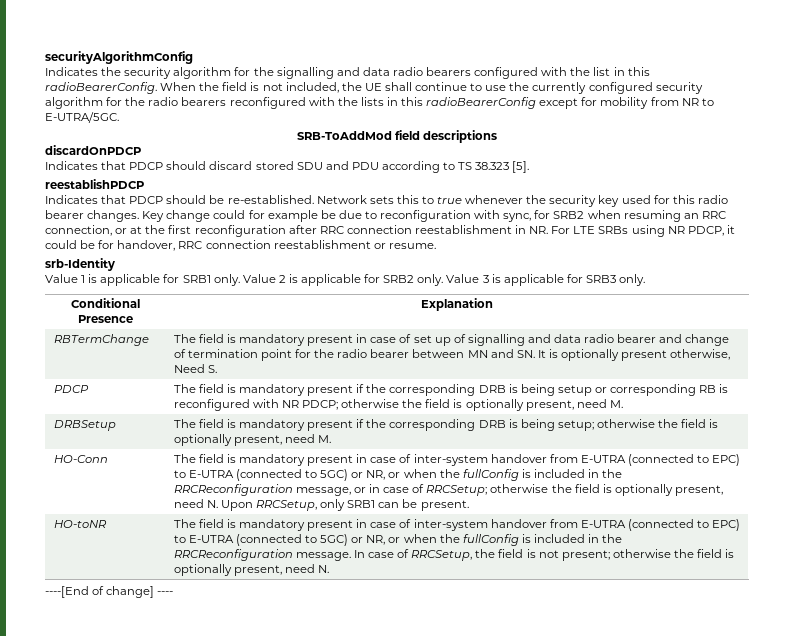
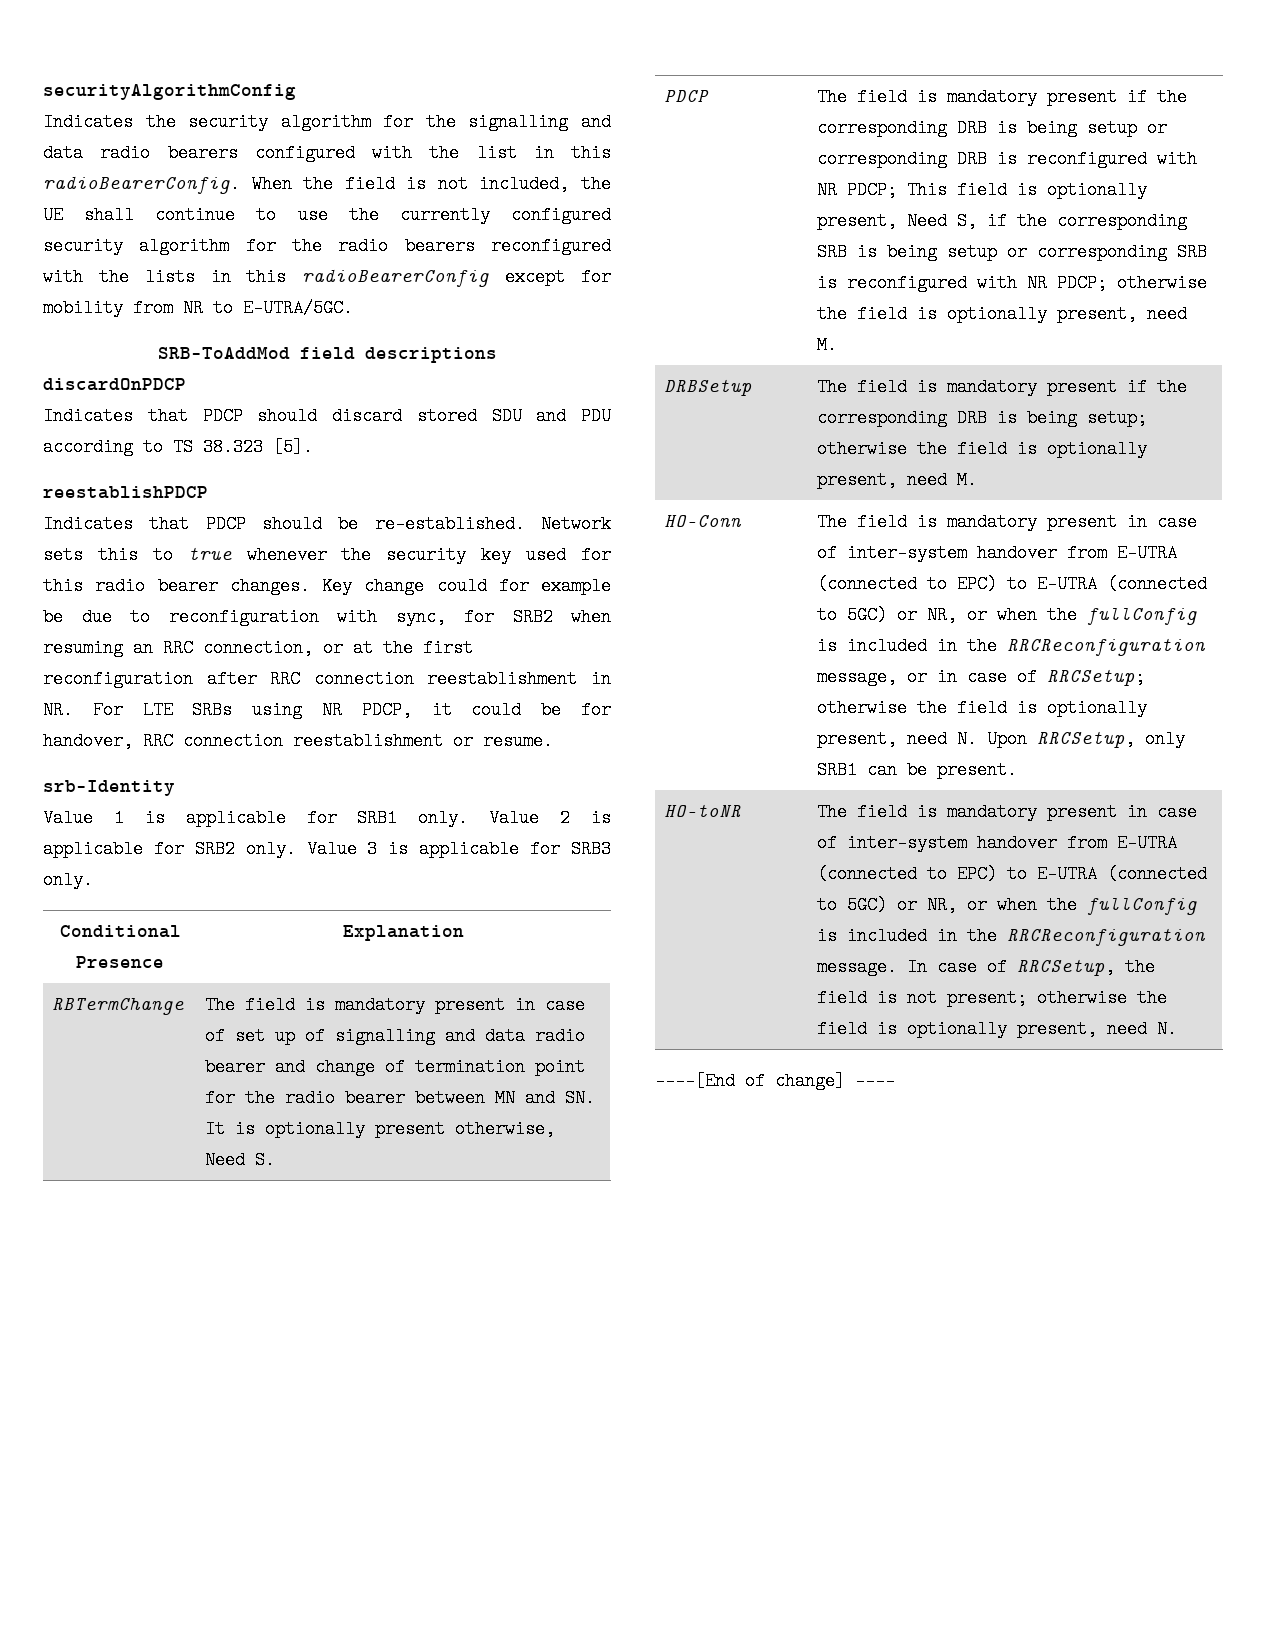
- The field is mandatory present if the corresponding DRB is being setup or corresponding RB is reconfigured with NR PDCP; otherwise the field is optionally present, need M.
+ The field is mandatory present if the corresponding DRB is being setup or corresponding DRB is reconfigured with NR PDCP; This field is optionally present, Need S, if the corresponding SRB is being setup or corresponding SRB is reconfigured with NR PDCP; otherwise the field is optionally present, need M.

